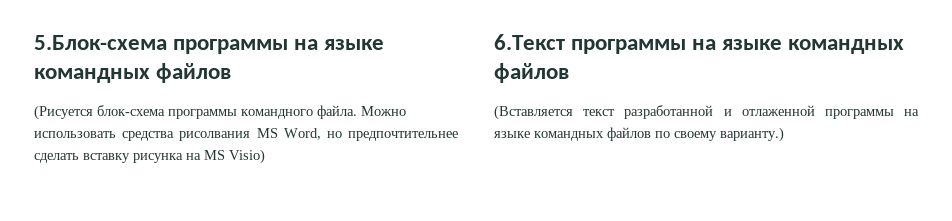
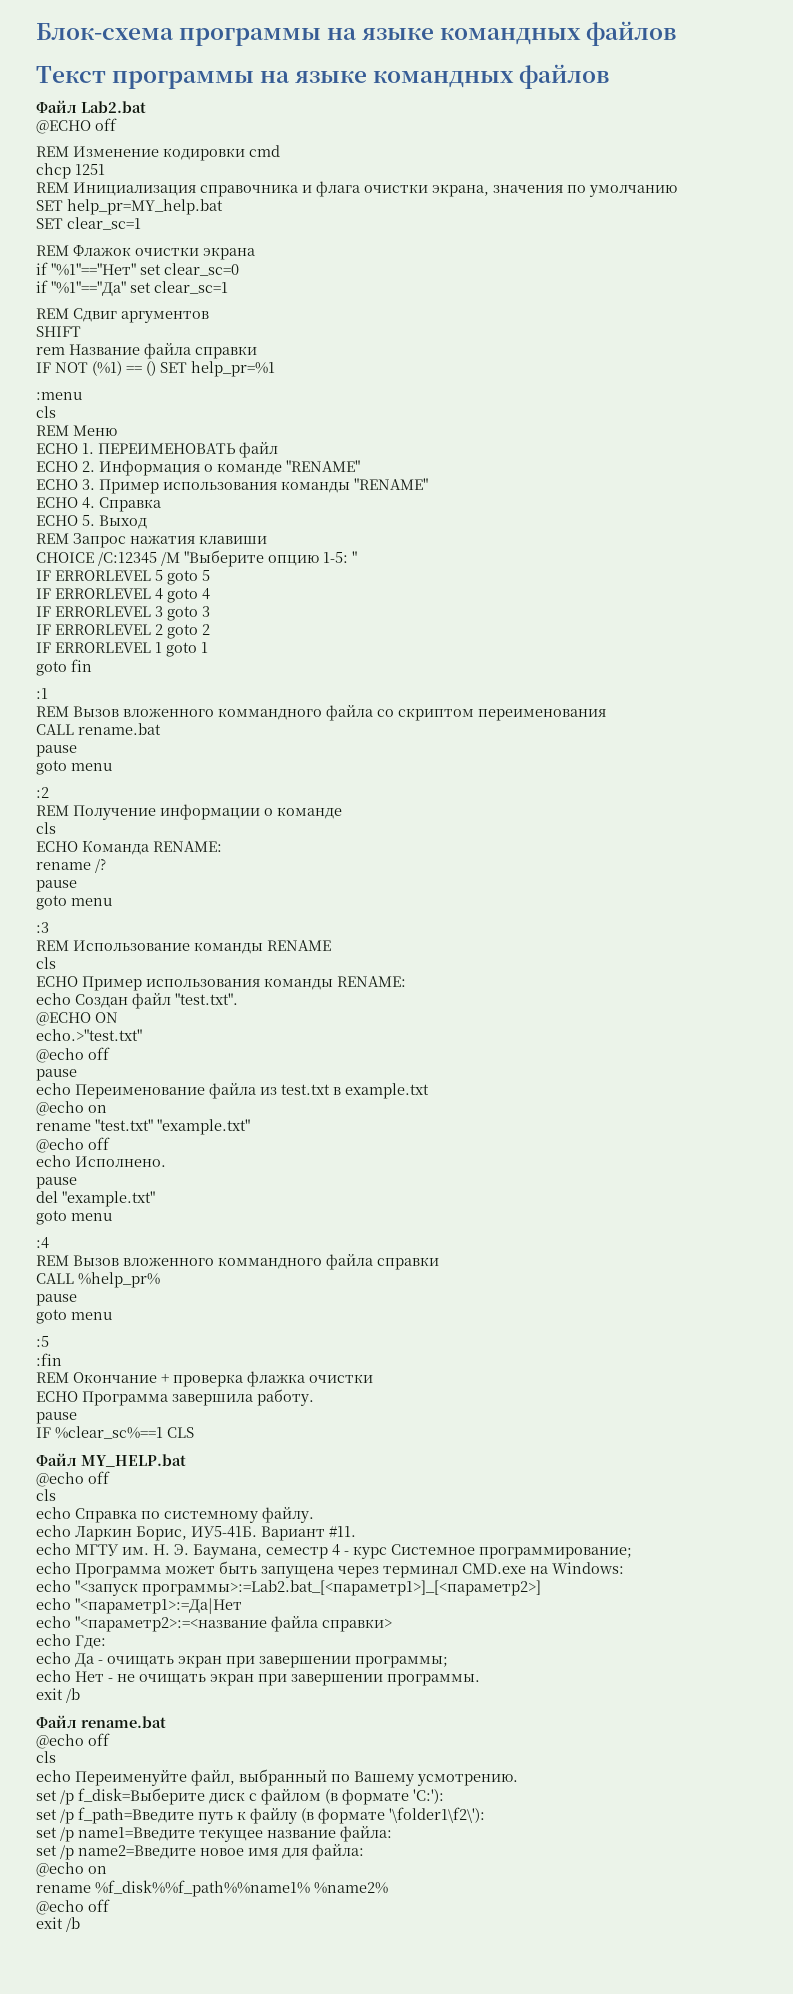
- 5.Блок-схема программы на языке командных файлов
- (Рисуется блок-схема программы командного файла. Можно использовать средства рисолвания MS Word, но предпочтительнее сделать вставку рисунка на MS Visio)
- 6.Текст программы на языке командных файлов
- (Вставляется текст разработанной и отлаженной программы на языке командных файлов по своему варианту.)
+ Блок-схема программы на языке командных файлов
+ Текст программы на языке командных файлов
+ Файл Lab2.bat
+ @ECHO off
+ REM Изменение кодировки cmd
+ chcp 1251
+ REM Инициализация справочника и флага очистки экрана, значения по умолчанию
+ SET help_pr=MY_help.bat
+ SET clear_sc=1
+ REM Флажок очистки экрана
+ if "%1"=="Нет" set clear_sc=0
+ if "%1"=="Да" set clear_sc=1
+ REM Сдвиг аргументов
+ SHIFT
+ rem Название файла справки
+ IF NOT (%1) == () SET help_pr=%1
+ :menu
+ cls
+ REM Меню
+ ECHO 1. ПЕРЕИМЕНОВАТЬ файл
+ ECHO 2. Информация о команде "RENAME"
+ ECHO 3. Пример использования команды "RENAME"
+ ECHO 4. Справка
+ ECHO 5. Выход
+ REM Запрос нажатия клавиши
+ CHOICE /C:12345 /M "Выберите опцию 1-5: "
+ IF ERRORLEVEL 5 goto 5
+ IF ERRORLEVEL 4 goto 4
+ IF ERRORLEVEL 3 goto 3
+ IF ERRORLEVEL 2 goto 2
+ IF ERRORLEVEL 1 goto 1
+ goto fin
+ :1
+ REM Вызов вложенного коммандного файла со скриптом переименования
+ CALL rename.bat
+ pause
+ goto menu
+ :2
+ REM Получение информации о команде
+ cls
+ ECHO Команда RENAME:
+ rename /?
+ pause
+ goto menu
+ :3
+ REM Использование команды RENAME
+ cls
+ ECHO Пример использования команды RENAME:
+ echo Создан файл "test.txt".
+ @ECHO ON
+ echo.>"test.txt"
+ @echo off
+ pause
+ echo Переименование файла из test.txt в example.txt
+ @echo on
+ rename "test.txt" "example.txt"
+ @echo off
+ echo Исполнено.
+ pause
+ del "example.txt"
+ goto menu
+ :4
+ REM Вызов вложенного коммандного файла справки
+ CALL %help_pr%
+ pause
+ goto menu
+ :5
+ :fin
+ REM Окончание + проверка флажка очистки
+ ECHO Программа завершила работу.
+ pause
+ IF %clear_sc%==1 CLS
+ Файл MY_HELP.bat
+ @echo off
+ cls
+ echo Справка по системному файлу.
+ echo Ларкин Борис, ИУ5-41Б. Вариант #11.
+ echo МГТУ им. Н. Э. Баумана, семестр 4 - курс Системное программирование;
+ echo Программа может быть запущена через терминал CMD.exe на Windows:
+ echo "<запуск программы>:=Lab2.bat_[<параметр1>]_[<параметр2>]
+ echo "<параметр1>:=Да|Нет
+ echo "<параметр2>:=<название файла справки>
+ echo Где:
+ echo Да - очищать экран при завершении программы;
+ echo Нет - не очищать экран при завершении программы.
+ exit /b
+ Файл rename.bat
+ @echo off
+ cls
+ echo Переименуйте файл, выбранный по Вашему усмотрению.
+ set /p f_disk=Выберите диск с файлом (в формате 'C:'):
+ set /p f_path=Введите путь к файлу (в формате '\folder1\f2\'):
+ set /p name1=Введите текущее название файла:
+ set /p name2=Введите новое имя для файла:
+ @echo on
+ rename %f_disk%%f_path%%name1% %name2%
+ @echo off
+ exit /b

